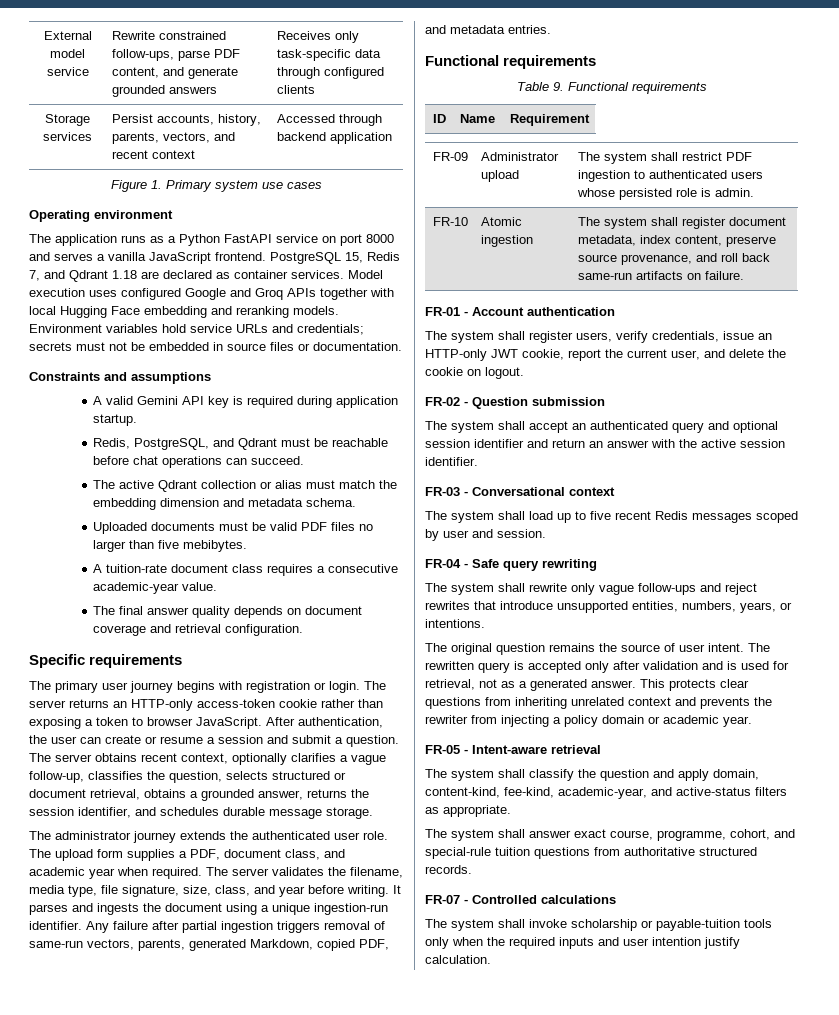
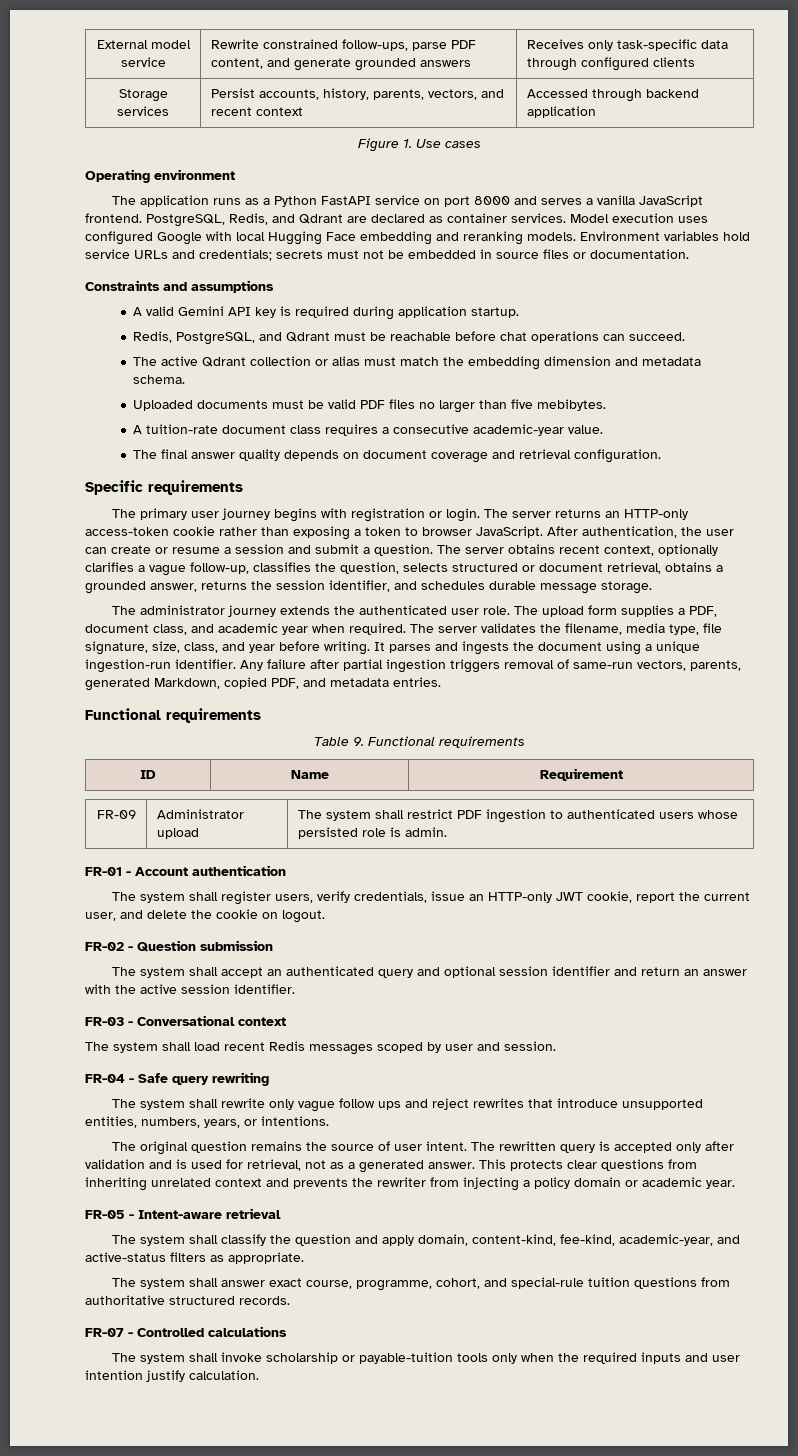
- Figure 1. Primary system use cases
+ Figure 1. Use cases
- PostgreSQL 15, Redis 7, and Qdrant 1.18 are declared as container services.
+ PostgreSQL, Redis, and Qdrant are declared as container services.
- Model execution uses configured Google and Groq APIs together with local Hugging Face embedding and reranking models.
+ Model execution uses configured Google with local Hugging Face embedding and reranking models.
- FR-10 | Atomic ingestion | The system shall register document metadata, index content, preserve source provenance, and roll back same-run artifacts on failure.
- The system shall load up to five recent Redis messages scoped by user and session.
+ The system shall load recent Redis messages scoped by user and session.
- The system shall rewrite only vague follow-ups and reject rewrites that introduce unsupported entities, numbers, years, or intentions.
+ The system shall rewrite only vague follow ups and reject rewrites that introduce unsupported entities, numbers, years, or intentions.

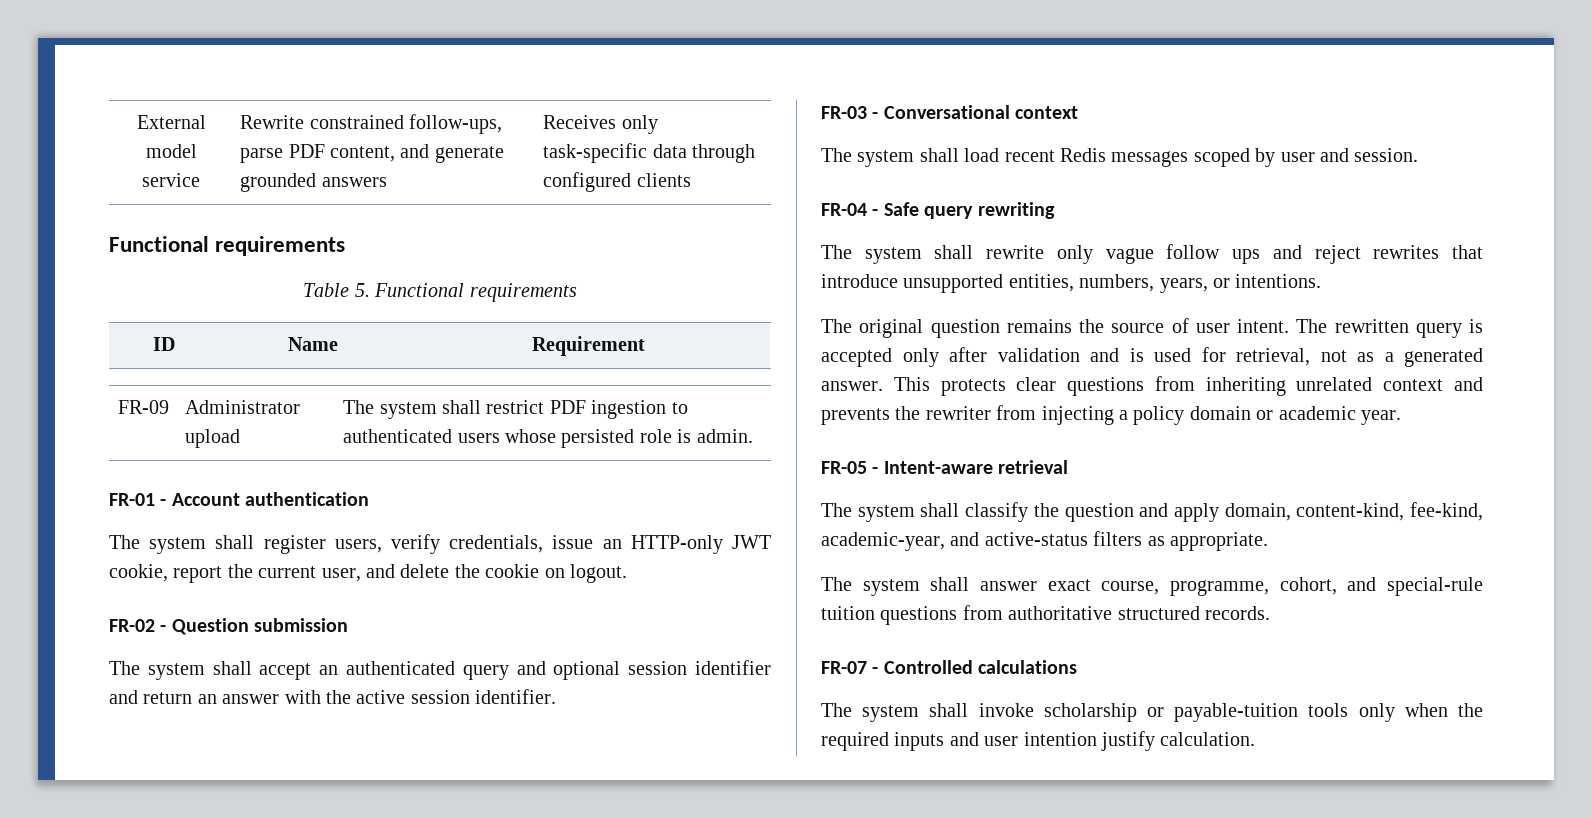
- Storage services | Persist accounts, history, parents, vectors, and recent context | Accessed through backend application
- Figure 1. Use cases
- Operating environment
- The application runs as a Python FastAPI service on port 8000 and serves a vanilla JavaScript frontend. PostgreSQL, Redis, and Qdrant are declared as container services. Model execution uses configured Google with local Hugging Face embedding and reranking models. Environment variables hold service URLs and credentials; secrets must not be embedded in source files or documentation.
- Constraints and assumptions
- A valid Gemini API key is required during application startup.
- Redis, PostgreSQL, and Qdrant must be reachable before chat operations can succeed.
- The active Qdrant collection or alias must match the embedding dimension and metadata schema.
- Uploaded documents must be valid PDF files no larger than five mebibytes.
- A tuition-rate document class requires a consecutive academic-year value.
- The final answer quality depends on document coverage and retrieval configuration.
- Specific requirements
- The primary user journey begins with registration or login. The server returns an HTTP-only access-token cookie rather than exposing a token to browser JavaScript. After authentication, the user can create or resume a session and submit a question. The server obtains recent context, optionally clarifies a vague follow-up, classifies the question, selects structured or document retrieval, obtains a grounded answer, returns the session identifier, and schedules durable message storage.
- The administrator journey extends the authenticated user role. The upload form supplies a PDF, document class, and academic year when required. The server validates the filename, media type, file signature, size, class, and year before writing. It parses and ingests the document using a unique ingestion-run identifier. Any failure after partial ingestion triggers removal of same-run vectors, parents, generated Markdown, copied PDF, and metadata entries.
- Table 9. Functional requirements
+ Table 5. Functional requirements

